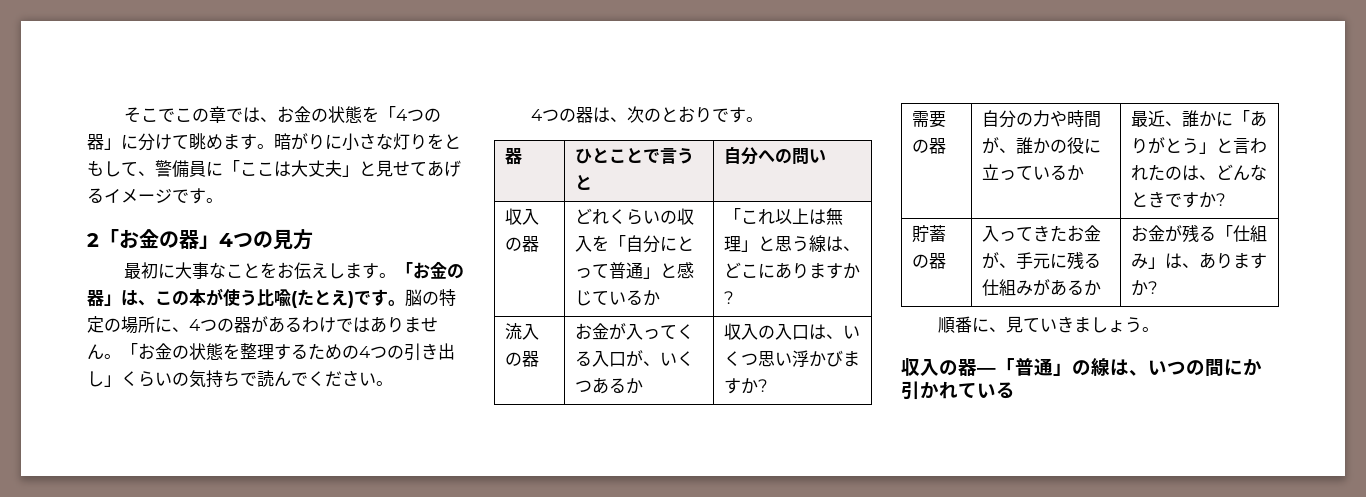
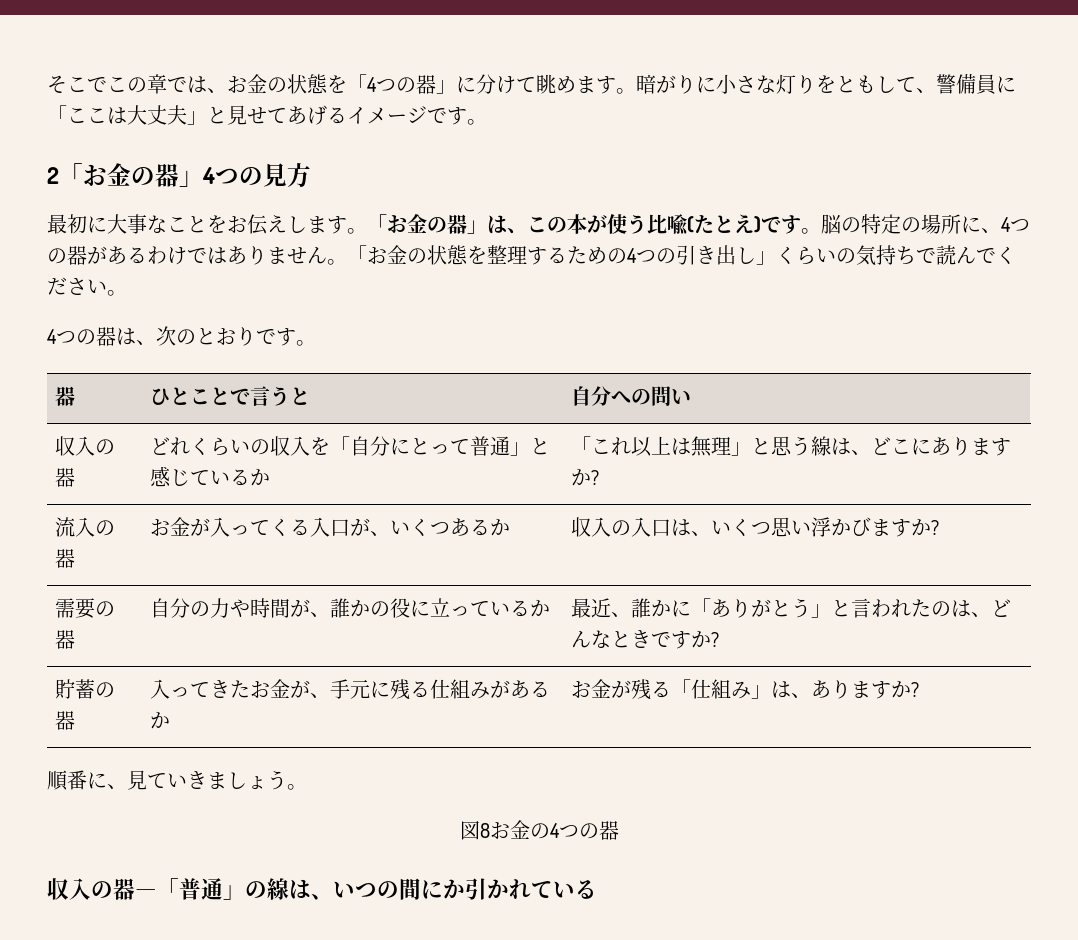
+ 図8お金の4つの器

